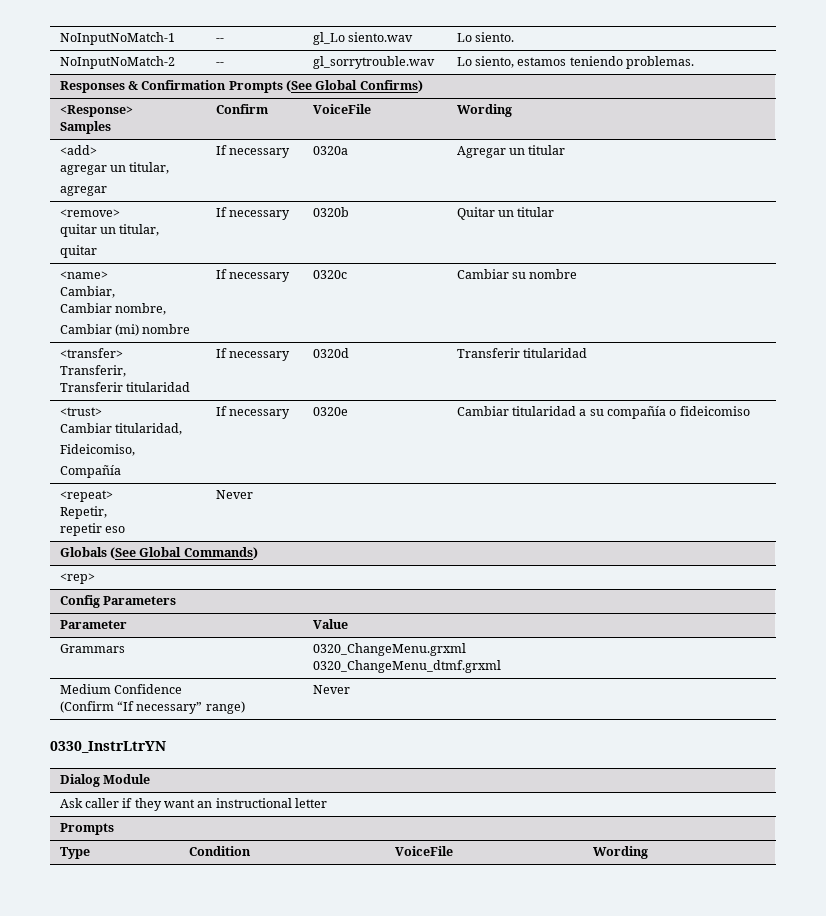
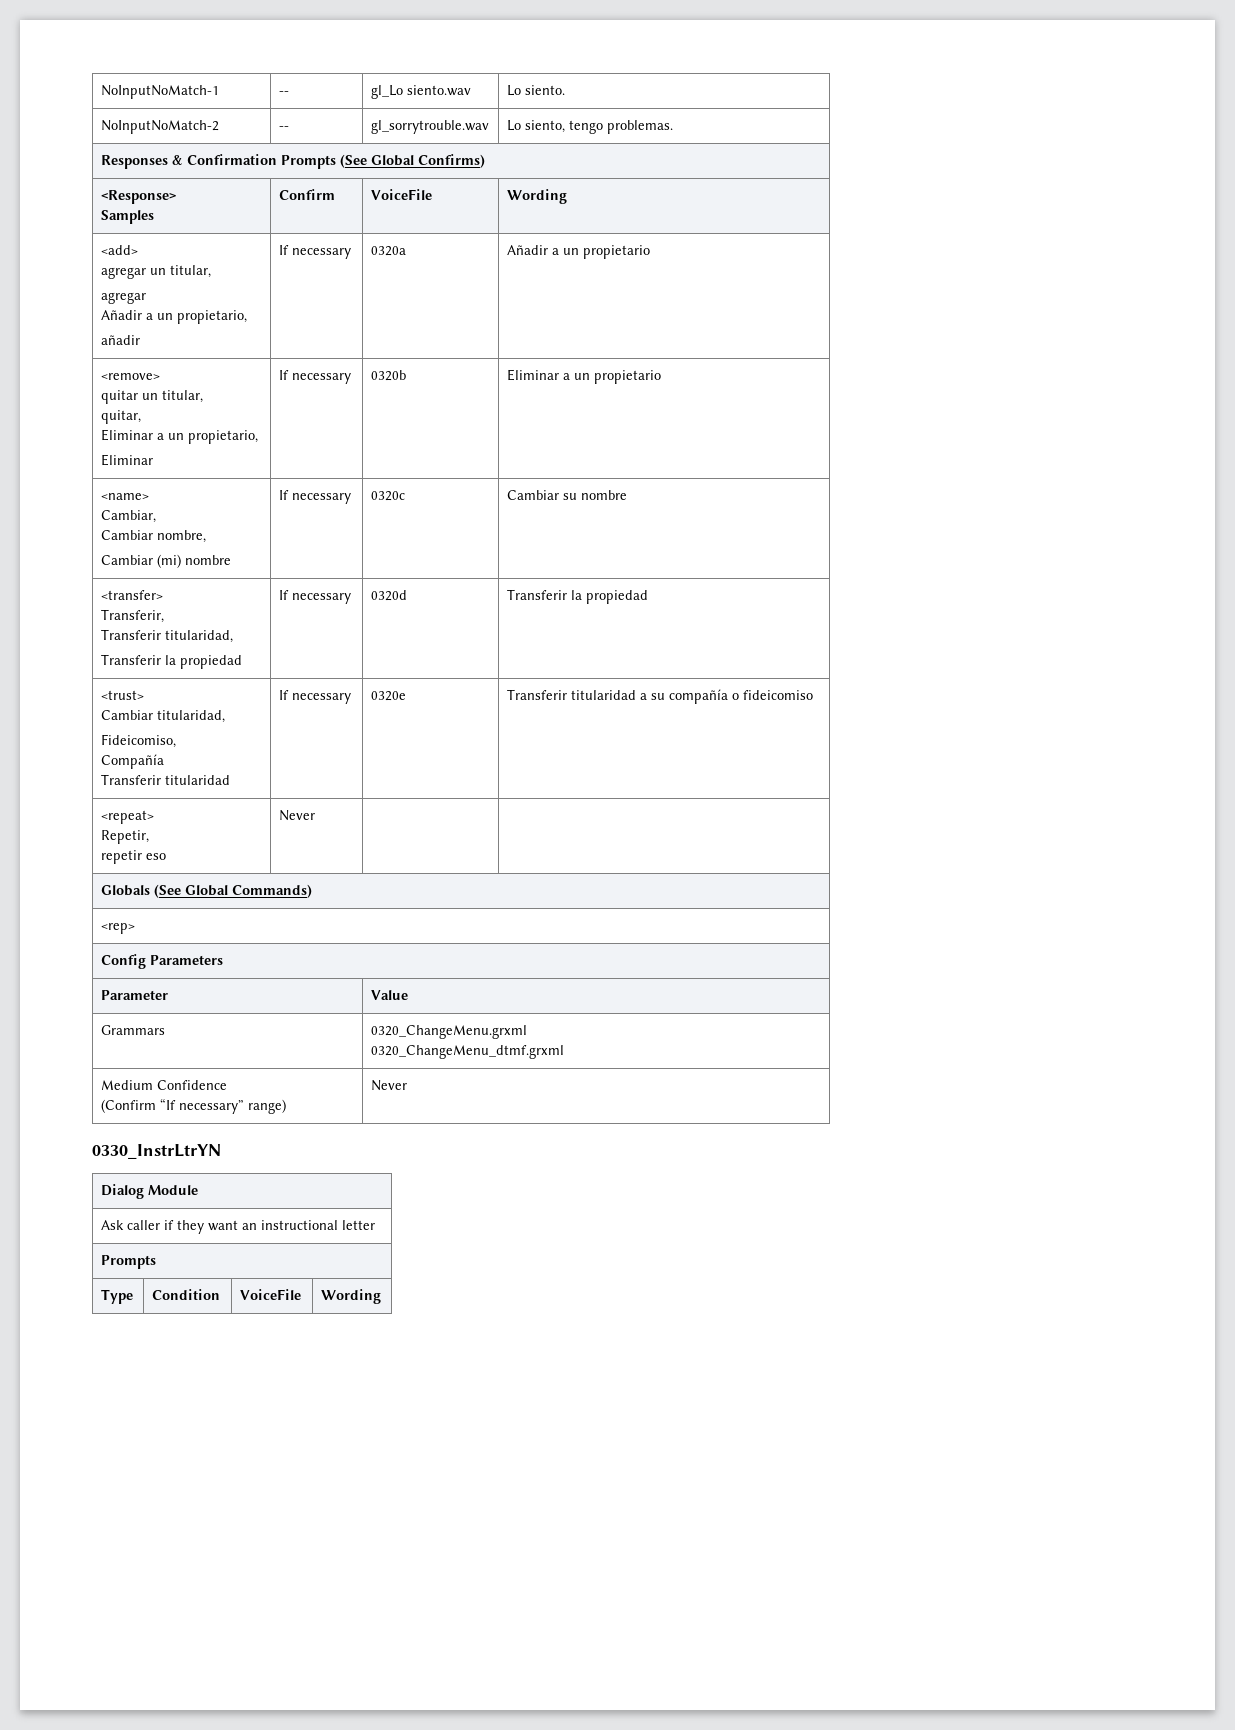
- NoInputNoMatch-2 | -- | gl_sorrytrouble.wav | Lo siento, estamos teniendo problemas.
+ NoInputNoMatch-2 | -- | gl_sorrytrouble.wav | Lo siento, tengo problemas.
  <add>
  agregar un titular,
- agregar | If necessary | 0320a | Agregar un titular
+ agregar
+ Añadir a un propietario,
+ añadir | If necessary | 0320a | Añadir a un propietario
  <remove>
  quitar un titular,
- quitar | If necessary | 0320b | Quitar un titular
+ quitar,
+ Eliminar a un propietario,
+ Eliminar | If necessary | 0320b | Eliminar a un propietario
  <transfer>
  Transferir,
- Transferir titularidad | If necessary | 0320d | Transferir titularidad
+ Transferir titularidad,
+ Transferir la propiedad | If necessary | 0320d | Transferir la propiedad
  <trust>
  Cambiar titularidad,
  Fideicomiso,
- Compañía | If necessary | 0320e | Cambiar titularidad a su compañía o fideicomiso
+ Compañía
+ Transferir titularidad | If necessary | 0320e | Transferir titularidad a su compañía o fideicomiso

